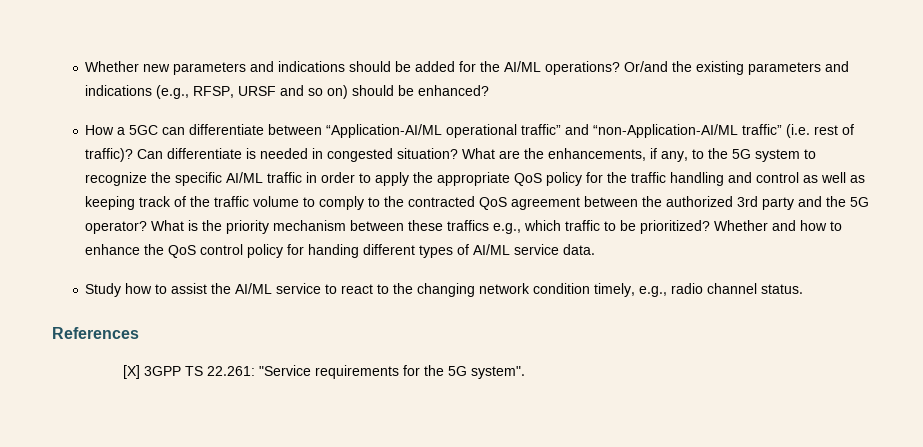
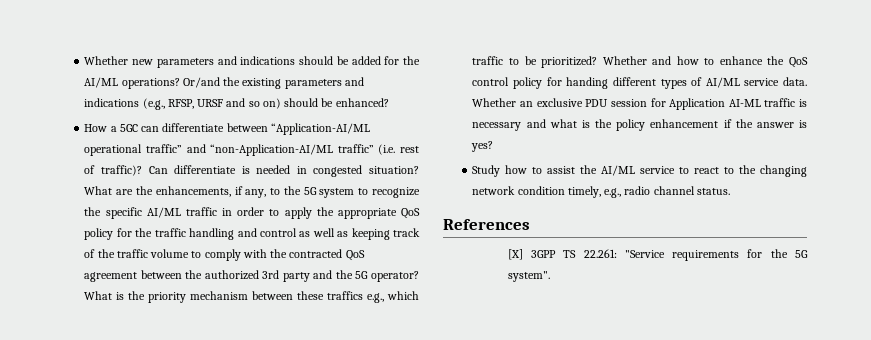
- What are the enhancements, if any, to the 5G system to recognize the specific AI/ML traffic in order to apply the appropriate QoS policy for the traffic handling and control as well as keeping track of the traffic volume to comply to the contracted QoS agreement between the authorized 3rd party and the 5G operator?
+ What are the enhancements, if any, to the 5G system to recognize the specific AI/ML traffic in order to apply the appropriate QoS policy for the traffic handling and control as well as keeping track of the traffic volume to comply with the contracted QoS agreement between the authorized 3rd party and the 5G operator?
+ Whether an exclusive PDU session for Application AI-ML traffic is necessary and what is the policy enhancement if the answer is yes?

